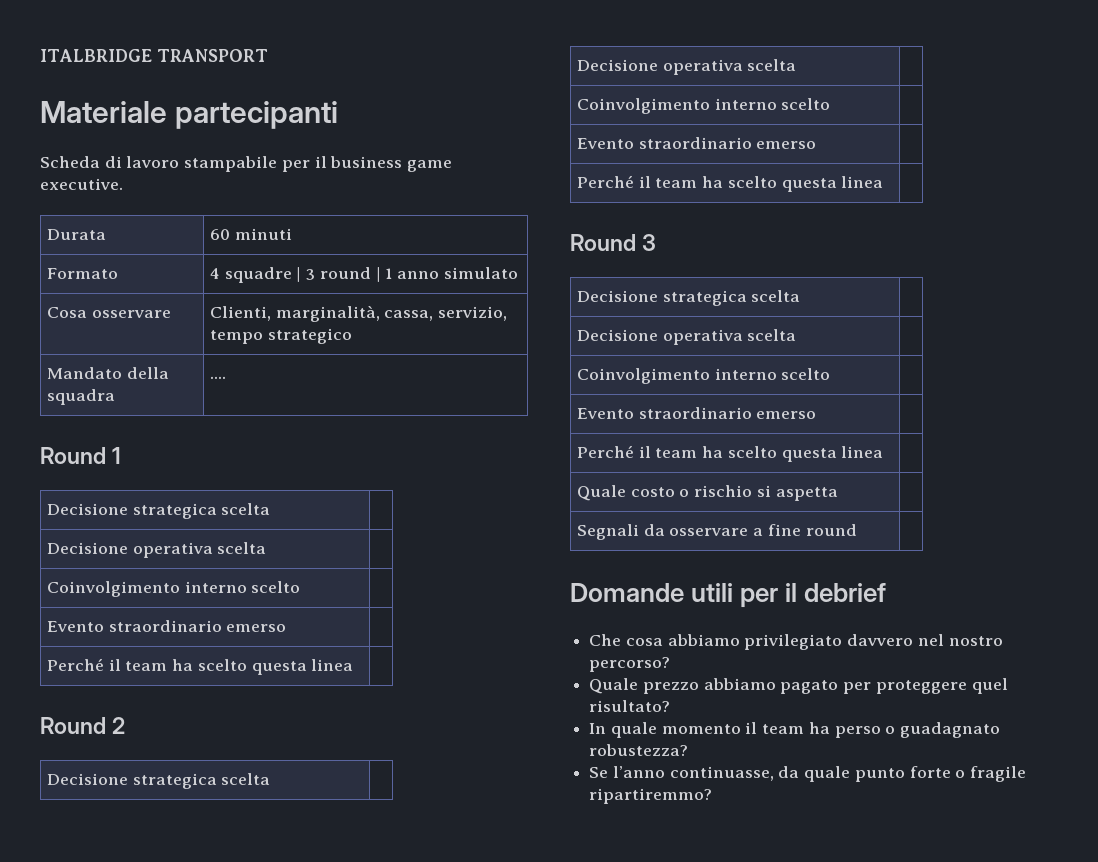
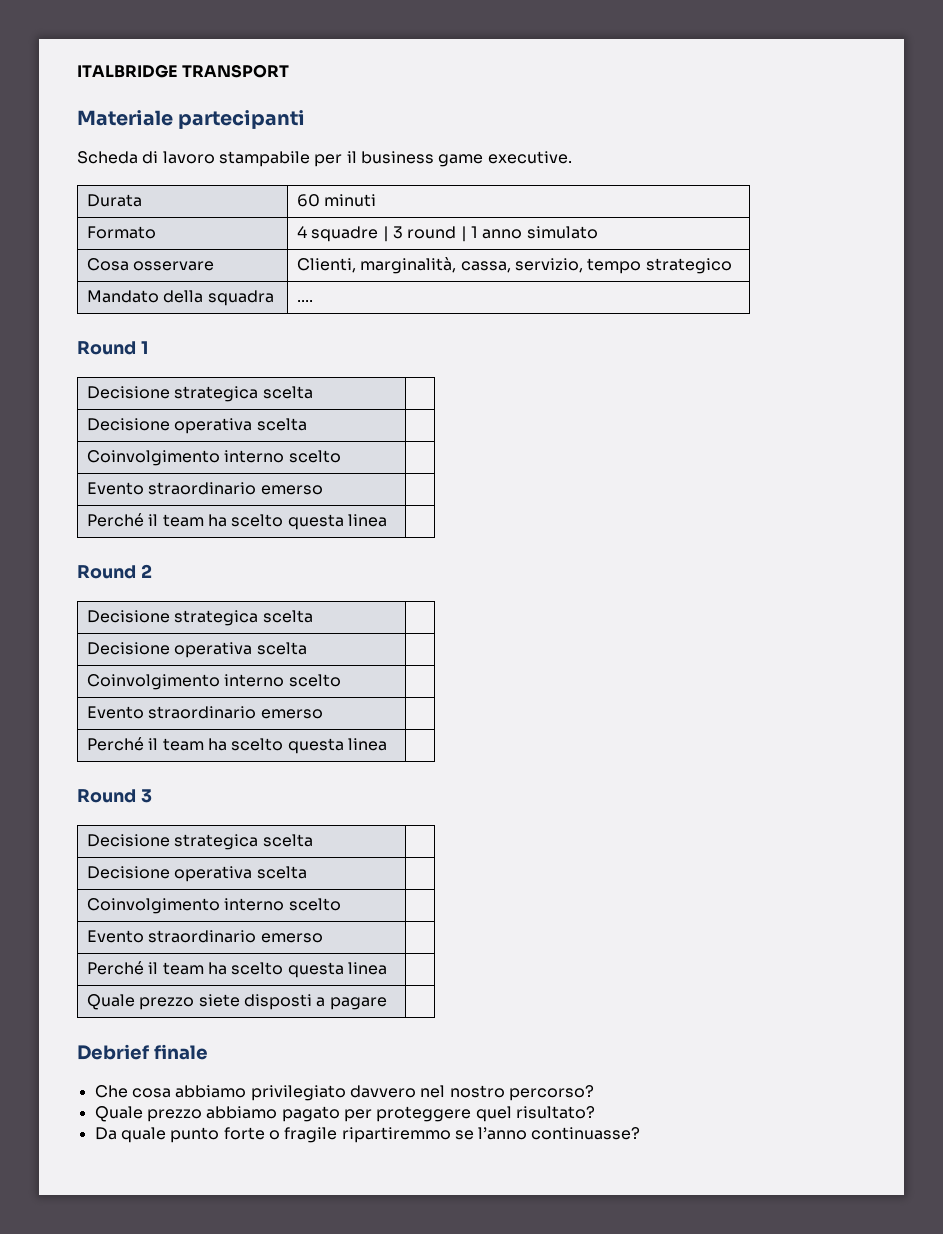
- Quale costo o rischio si aspetta |
- Segnali da osservare a fine round |
- Domande utili per il debrief
+ Quale prezzo siete disposti a pagare |
+ Debrief finale
- In quale momento il team ha perso o guadagnato robustezza?
- Se l’anno continuasse, da quale punto forte o fragile ripartiremmo?
+ Da quale punto forte o fragile ripartiremmo se l’anno continuasse?

